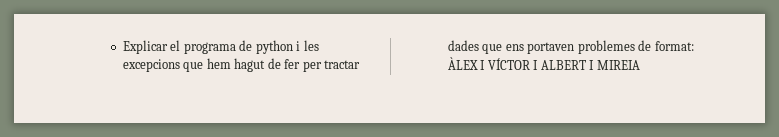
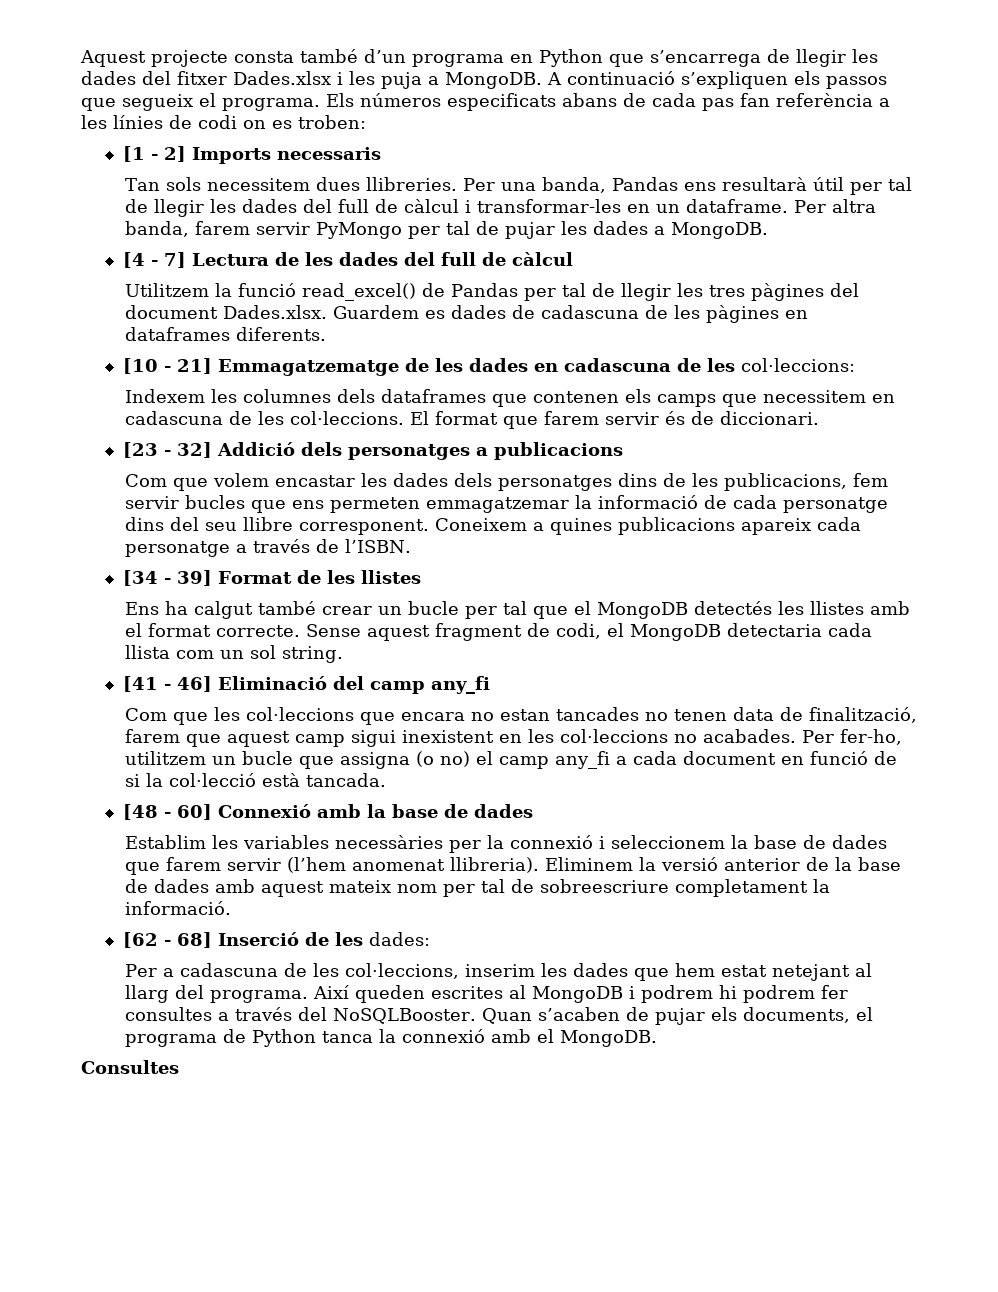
- Explicar el programa de python i les excepcions que hem hagut de fer per tractar dades que ens portaven problemes de format: ÀLEX I VÍCTOR I ALBERT I MIREIA
+ Aquest projecte consta també d’un programa en Python que s’encarrega de llegir les dades del fitxer Dades.xlsx i les puja a MongoDB. A continuació s’expliquen els passos que segueix el programa. Els números especificats abans de cada pas fan referència a les línies de codi on es troben:
+ [1 - 2] Imports necessaris
+ Tan sols necessitem dues llibreries. Per una banda, Pandas ens resultarà útil per tal de llegir les dades del full de càlcul i transformar-les en un dataframe. Per altra banda, farem servir PyMongo per tal de pujar les dades a MongoDB.
+ [4 - 7] Lectura de les dades del full de càlcul
+ Utilitzem la funció read_excel() de Pandas per tal de llegir les tres pàgines del document Dades.xlsx. Guardem es dades de cadascuna de les pàgines en dataframes diferents.
+ [10 - 21] Emmagatzematge de les dades en cadascuna de les col·leccions:
+ Indexem les columnes dels dataframes que contenen els camps que necessitem en cadascuna de les col·leccions. El format que farem servir és de diccionari.
+ [23 - 32] Addició dels personatges a publicacions
+ Com que volem encastar les dades dels personatges dins de les publicacions, fem servir bucles que ens permeten emmagatzemar la informació de cada personatge dins del seu llibre corresponent. Coneixem a quines publicacions apareix cada personatge a través de l’ISBN.
+ [34 - 39] Format de les llistes
+ Ens ha calgut també crear un bucle per tal que el MongoDB detectés les llistes amb el format correcte. Sense aquest fragment de codi, el MongoDB detectaria cada llista com un sol string.
+ [41 - 46] Eliminació del camp any_fi
+ Com que les col·leccions que encara no estan tancades no tenen data de finalització, farem que aquest camp sigui inexistent en les col·leccions no acabades. Per fer-ho, utilitzem un bucle que assigna (o no) el camp any_fi a cada document en funció de si la col·lecció està tancada.
+ [48 - 60] Connexió amb la base de dades
+ Establim les variables necessàries per la connexió i seleccionem la base de dades que farem servir (l’hem anomenat llibreria). Eliminem la versió anterior de la base de dades amb aquest mateix nom per tal de sobreescriure completament la informació.
+ [62 - 68] Inserció de les dades:
+ Per a cadascuna de les col·leccions, inserim les dades que hem estat netejant al llarg del programa. Així queden escrites al MongoDB i podrem hi podrem fer consultes a través del NoSQLBooster. Quan s’acaben de pujar els documents, el programa de Python tanca la connexió amb el MongoDB.
+ Consultes

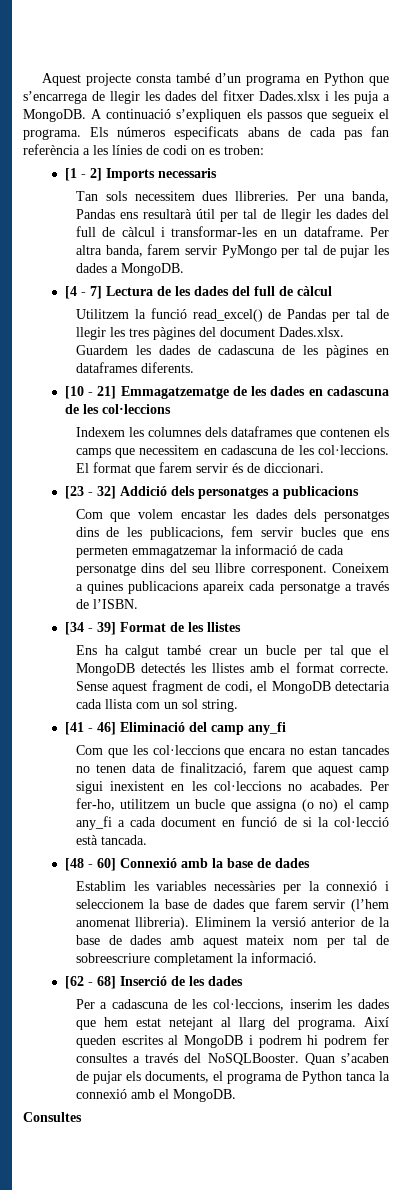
- Utilitzem la funció read_excel() de Pandas per tal de llegir les tres pàgines del document Dades.xlsx. Guardem es dades de cadascuna de les pàgines en dataframes diferents.
+ Utilitzem la funció read_excel() de Pandas per tal de llegir les tres pàgines del document Dades.xlsx. Guardem les dades de cadascuna de les pàgines en dataframes diferents.
- [10 - 21] Emmagatzematge de les dades en cadascuna de les col·leccions:
+ [10 - 21] Emmagatzematge de les dades en cadascuna de les col·leccions
- [62 - 68] Inserció de les dades:
+ [62 - 68] Inserció de les dades

